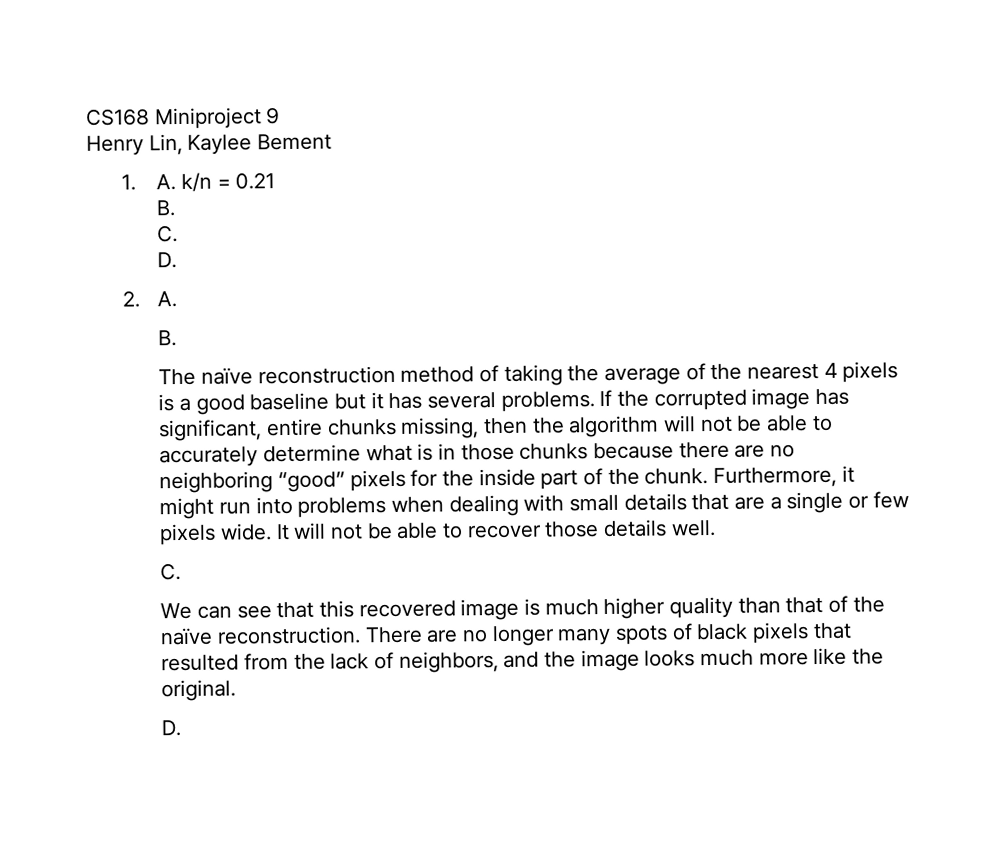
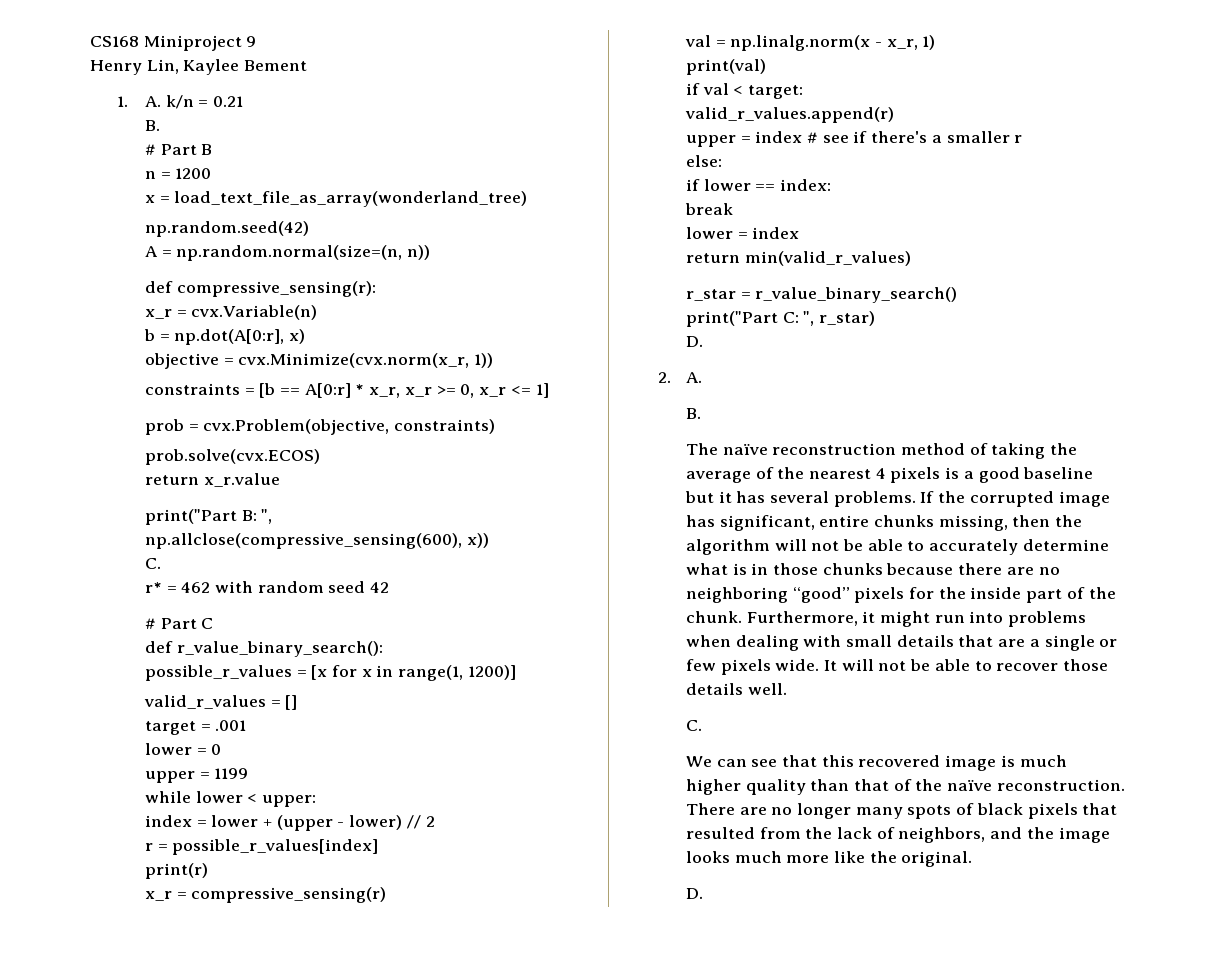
  1. A. k/n = 0.21
  B.
+ # Part B
+ n = 1200
+ x = load_text_file_as_array(wonderland_tree)
+ np.random.seed(42)
+ A = np.random.normal(size=(n, n))
+ def compressive_sensing(r):
+ x_r = cvx.Variable(n)
+ b = np.dot(A[0:r], x)
+ objective = cvx.Minimize(cvx.norm(x_r, 1))
+ constraints = [b == A[0:r] * x_r, x_r >= 0, x_r <= 1]
+ prob = cvx.Problem(objective, constraints)
+ prob.solve(cvx.ECOS)
+ return x_r.value
+ print("Part B: ", np.allclose(compressive_sensing(600), x))
  C.
+ r* = 462 with random seed 42
+ # Part C
+ def r_value_binary_search():
+ possible_r_values = [x for x in range(1, 1200)]
+ valid_r_values = []
+ target = .001
+ lower = 0
+ upper = 1199
+ while lower < upper:
+ index = lower + (upper - lower) // 2
+ r = possible_r_values[index]
+ print(r)
+ x_r = compressive_sensing(r)
+ val = np.linalg.norm(x - x_r, 1)
+ print(val)
+ if val < target:
+ valid_r_values.append(r)
+ upper = index # see if there's a smaller r
+ else:
+ if lower == index:
+ break
+ lower = index
+ return min(valid_r_values)
+ r_star = r_value_binary_search()
+ print("Part C: ", r_star)

